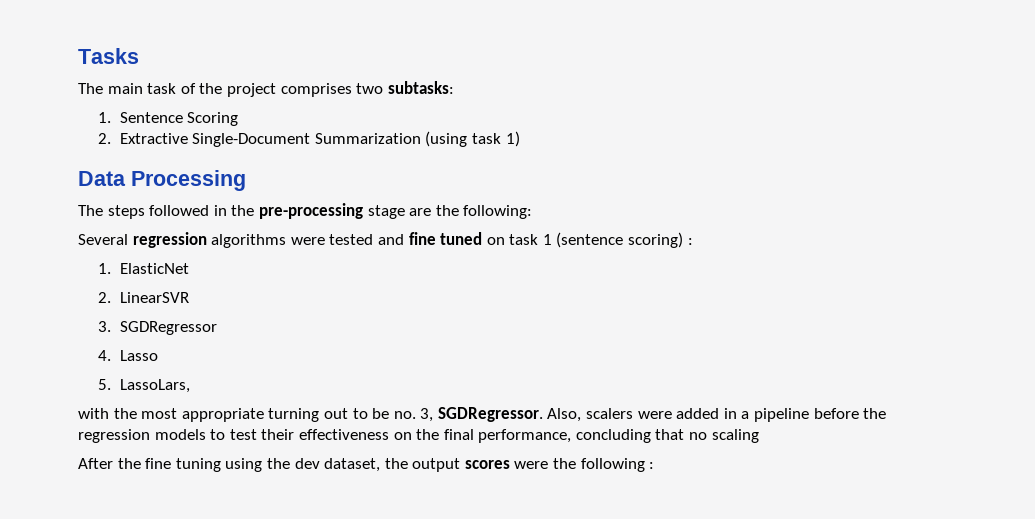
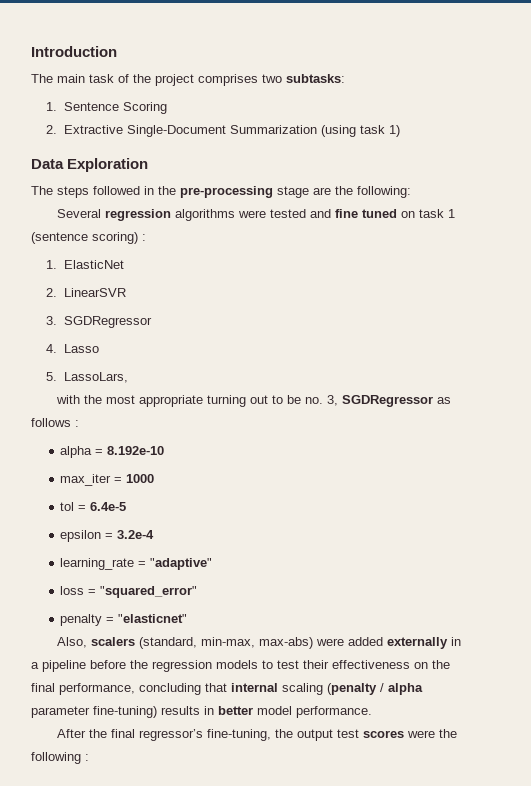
- Tasks
+ Introduction
- Data Processing
+ Data Exploration
- with the most appropriate turning out to be no. 3, SGDRegressor. Also, scalers were added in a pipeline before the regression models to test their effectiveness on the final performance, concluding that no scaling
- After the fine tuning using the dev dataset, the output scores were the following :
+ with the most appropriate turning out to be no. 3, SGDRegressor as follows :
+ alpha = 8.192e-10
+ max_iter = 1000
+ tol = 6.4e-5
+ epsilon = 3.2e-4
+ learning_rate = "adaptive"
+ loss = "squared_error"
+ penalty = "elasticnet"
+ Also, scalers (standard, min-max, max-abs) were added externally in a pipeline before the regression models to test their effectiveness on the final performance, concluding that internal scaling (penalty / alpha parameter fine-tuning) results in better model performance.
+ After the final regressor’s fine-tuning, the output test scores were the following :

